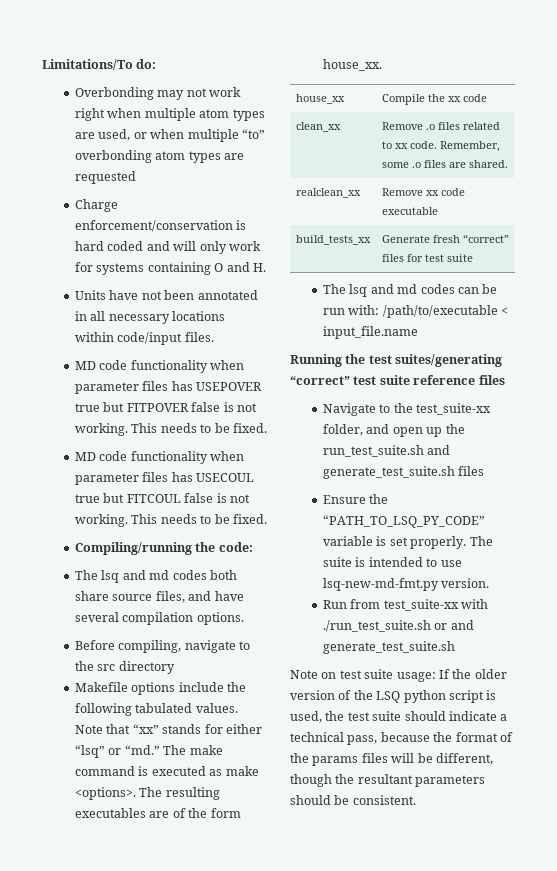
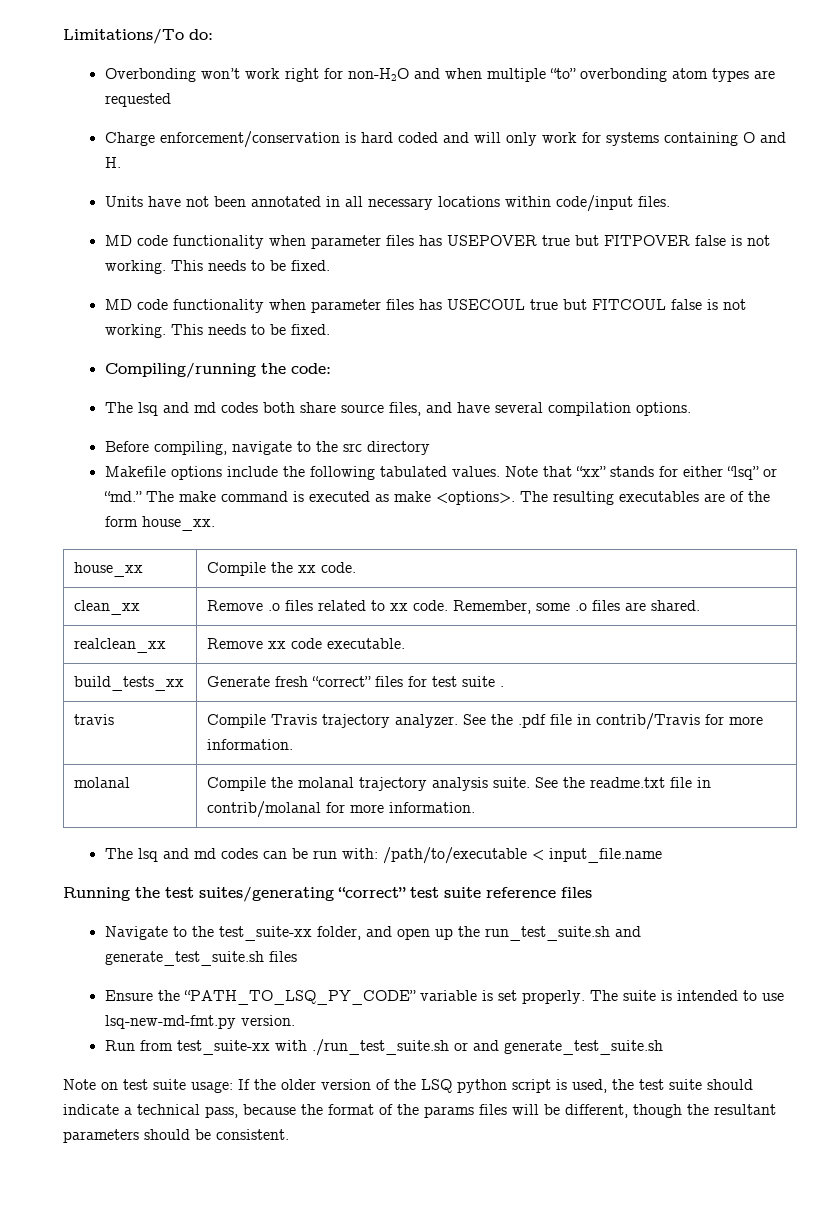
- Overbonding may not work right when multiple atom types are used, or when multiple “to” overbonding atom types are requested
+ Overbonding won’t work right for non-H2O and when multiple “to” overbonding atom types are requested
- house_xx | Compile the xx code
+ house_xx | Compile the xx code.
- realclean_xx | Remove xx code executable
+ realclean_xx | Remove xx code executable.
- build_tests_xx | Generate fresh “correct” files for test suite
+ build_tests_xx | Generate fresh “correct” files for test suite .
+ travis | Compile Travis trajectory analyzer. See the .pdf file in contrib/Travis for more information.
+ molanal | Compile the molanal trajectory analysis suite. See the readme.txt file in contrib/molanal for more information.

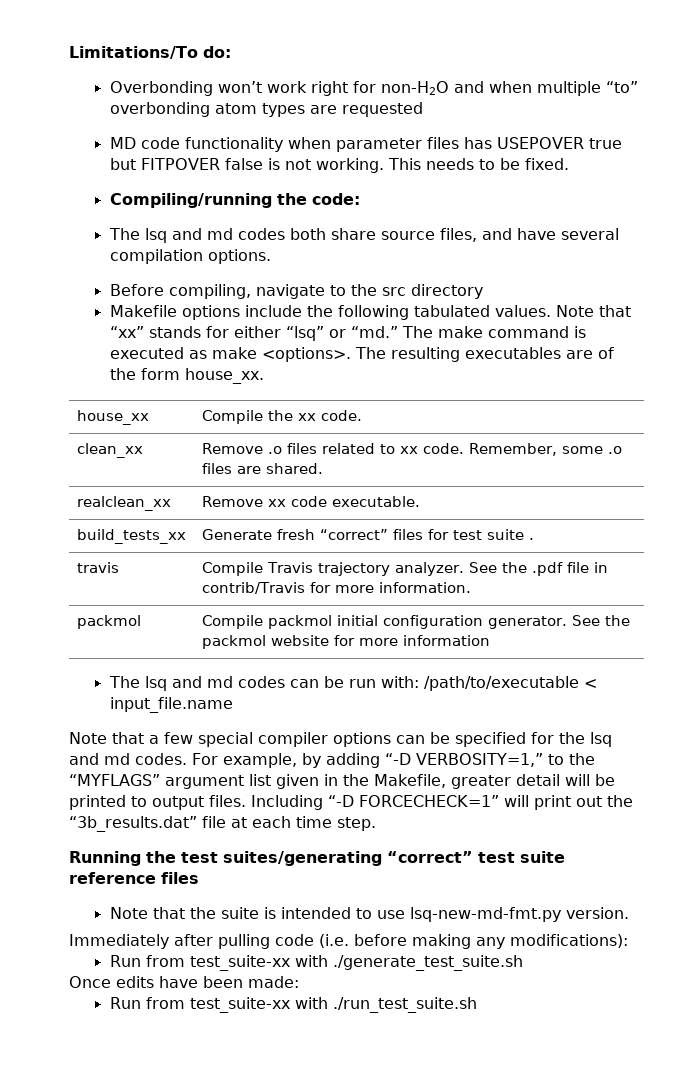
- Charge enforcement/conservation is hard coded and will only work for systems containing O and H.
- Units have not been annotated in all necessary locations within code/input files.
- MD code functionality when parameter files has USECOUL true but FITCOUL false is not working. This needs to be fixed.
- molanal | Compile the molanal trajectory analysis suite. See the readme.txt file in contrib/molanal for more information.
+ packmol | Compile packmol initial configuration generator. See the packmol website for more information
+ Note that a few special compiler options can be specified for the lsq and md codes. For example, by adding “-D VERBOSITY=1,” to the “MYFLAGS” argument list given in the Makefile, greater detail will be printed to output files. Including “-D FORCECHECK=1” will print out the “3b_results.dat” file at each time step.
- Navigate to the test_suite-xx folder, and open up the run_test_suite.sh and generate_test_suite.sh files
- Ensure the “PATH_TO_LSQ_PY_CODE” variable is set properly. The suite is intended to use lsq-new-md-fmt.py version.
+ Note that the suite is intended to use lsq-new-md-fmt.py version.
+ Immediately after pulling code (i.e. before making any modifications):
+ Run from test_suite-xx with ./generate_test_suite.sh
+ Once edits have been made:
- Run from test_suite-xx with ./run_test_suite.sh or and generate_test_suite.sh
- Note on test suite usage: If the older version of the LSQ python script is used, the test suite should indicate a technical pass, because the format of the params files will be different, though the resultant parameters should be consistent.
+ Run from test_suite-xx with ./run_test_suite.sh

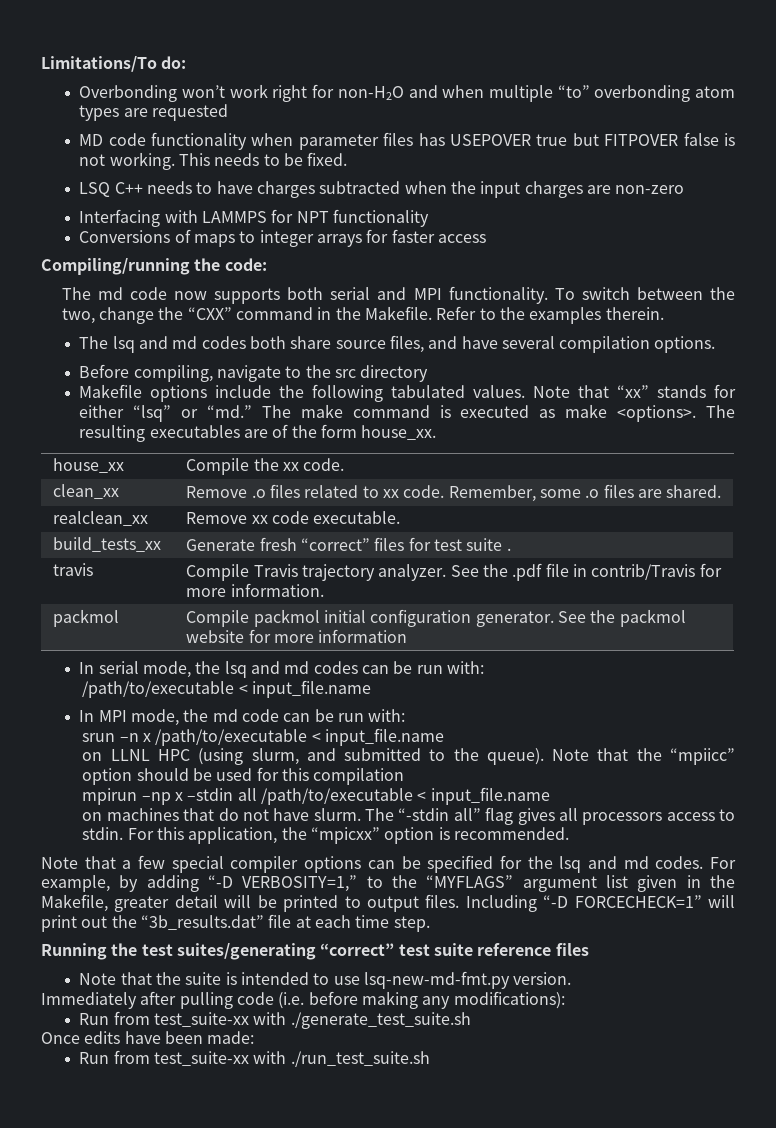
+ LSQ C++ needs to have charges subtracted when the input charges are non-zero
+ Interfacing with LAMMPS for NPT functionality
+ Conversions of maps to integer arrays for faster access
  Compiling/running the code:
+ The md code now supports both serial and MPI functionality. To switch between the two, change the “CXX” command in the Makefile. Refer to the examples therein.
- The lsq and md codes can be run with: /path/to/executable < input_file.name
+ In serial mode, the lsq and md codes can be run with:
+ /path/to/executable < input_file.name
+ In MPI mode, the md code can be run with:
+ srun –n x /path/to/executable < input_file.name
+ on LLNL HPC (using slurm, and submitted to the queue). Note that the “mpiicc” option should be used for this compilation
+ mpirun –np x –stdin all /path/to/executable < input_file.name
+ on machines that do not have slurm. The “-stdin all” flag gives all processors access to stdin. For this application, the “mpicxx” option is recommended.

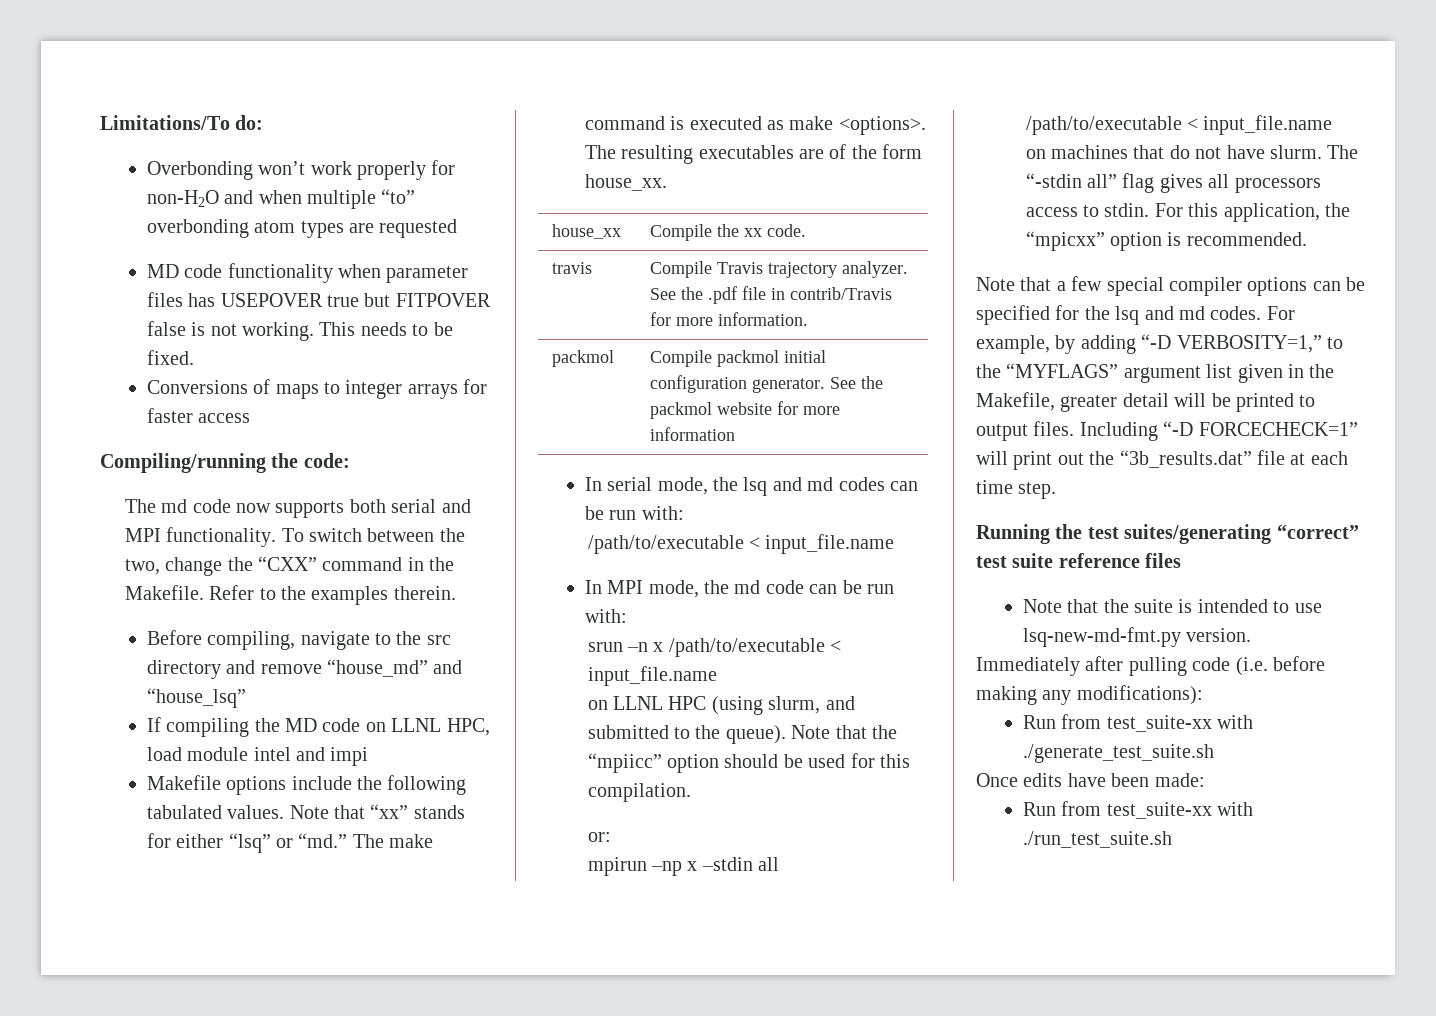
- Overbonding won’t work right for non-H2O and when multiple “to” overbonding atom types are requested
+ Overbonding won’t work properly for non-H2O and when multiple “to” overbonding atom types are requested
- LSQ C++ needs to have charges subtracted when the input charges are non-zero
- Interfacing with LAMMPS for NPT functionality
- The lsq and md codes both share source files, and have several compilation options.
- Before compiling, navigate to the src directory
+ Before compiling, navigate to the src directory and remove “house_md” and “house_lsq”
+ If compiling the MD code on LLNL HPC, load module intel and impi
- clean_xx | Remove .o files related to xx code. Remember, some .o files are shared.
- realclean_xx | Remove xx code executable.
- build_tests_xx | Generate fresh “correct” files for test suite .
- Note that the “mpiicc” option should be used for this compilation
+ Note that the “mpiicc” option should be used for this compilation.
+ or:

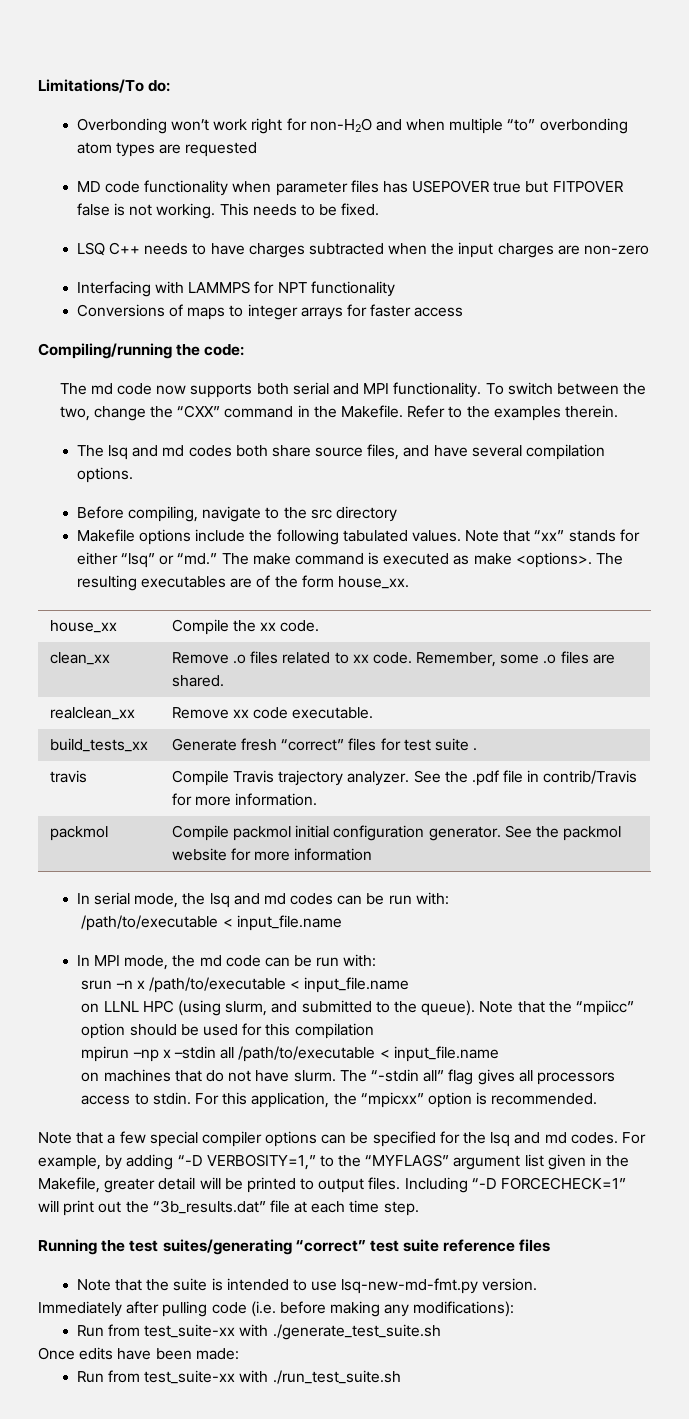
- Overbonding won’t work properly for non-H2O and when multiple “to” overbonding atom types are requested
+ Overbonding won’t work right for non-H2O and when multiple “to” overbonding atom types are requested
+ LSQ C++ needs to have charges subtracted when the input charges are non-zero
+ Interfacing with LAMMPS for NPT functionality
+ The lsq and md codes both share source files, and have several compilation options.
- Before compiling, navigate to the src directory and remove “house_md” and “house_lsq”
- If compiling the MD code on LLNL HPC, load module intel and impi
+ Before compiling, navigate to the src directory
+ clean_xx | Remove .o files related to xx code. Remember, some .o files are shared.
+ realclean_xx | Remove xx code executable.
+ build_tests_xx | Generate fresh “correct” files for test suite .
- Note that the “mpiicc” option should be used for this compilation.
- or:
+ Note that the “mpiicc” option should be used for this compilation

